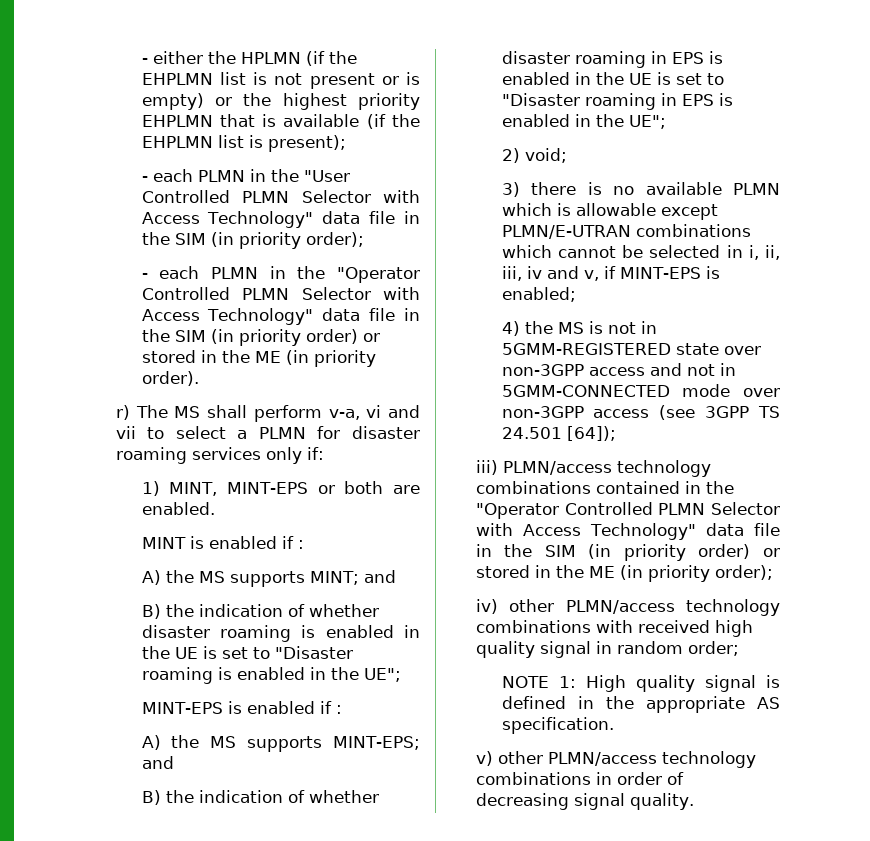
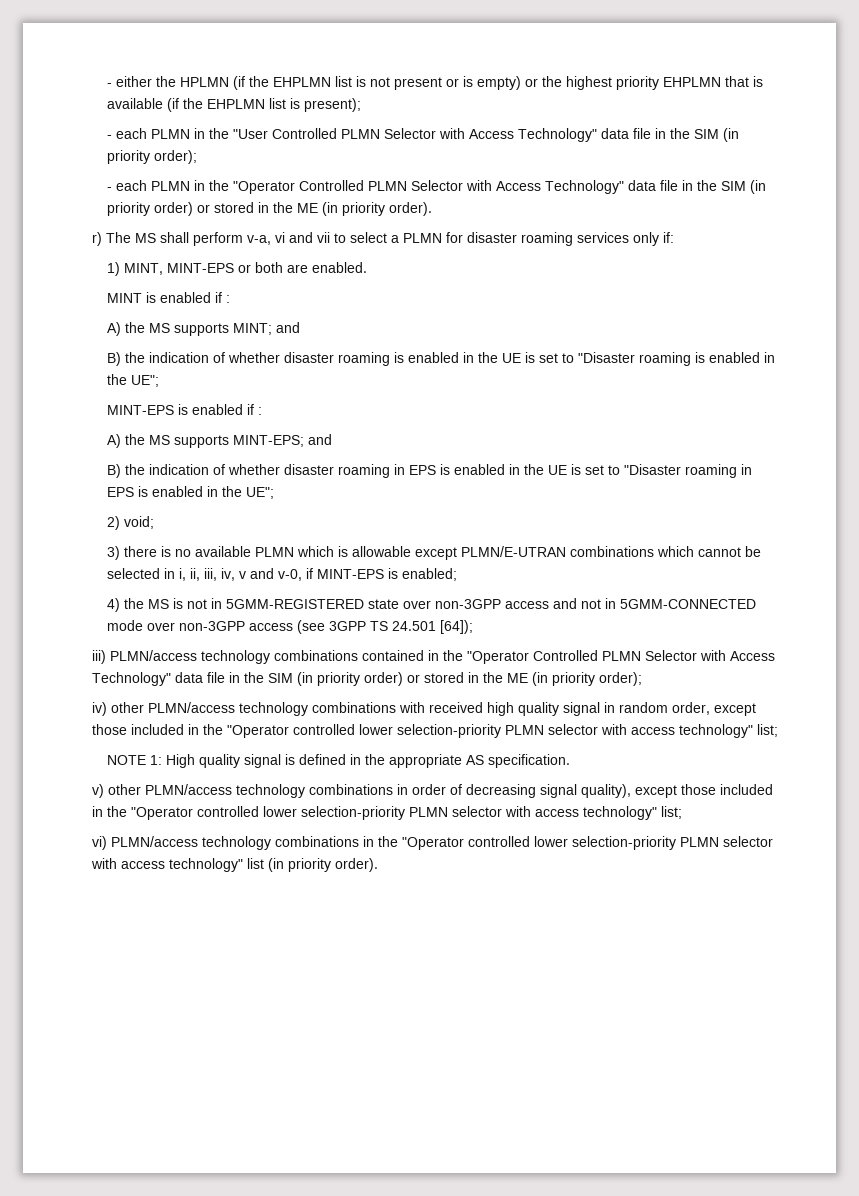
- 3) there is no available PLMN which is allowable except PLMN/E-UTRAN combinations which cannot be selected in i, ii, iii, iv and v, if MINT-EPS is enabled;
+ 3) there is no available PLMN which is allowable except PLMN/E-UTRAN combinations which cannot be selected in i, ii, iii, iv, v and v-0, if MINT-EPS is enabled;
- iv) other PLMN/access technology combinations with received high quality signal in random order;
+ iv) other PLMN/access technology combinations with received high quality signal in random order, except those included in the "Operator controlled lower selection-priority PLMN selector with access technology" list;
- v) other PLMN/access technology combinations in order of decreasing signal quality.
+ v) other PLMN/access technology combinations in order of decreasing signal quality), except those included in the "Operator controlled lower selection-priority PLMN selector with access technology" list;
+ vi) PLMN/access technology combinations in the "Operator controlled lower selection-priority PLMN selector with access technology" list (in priority order).

